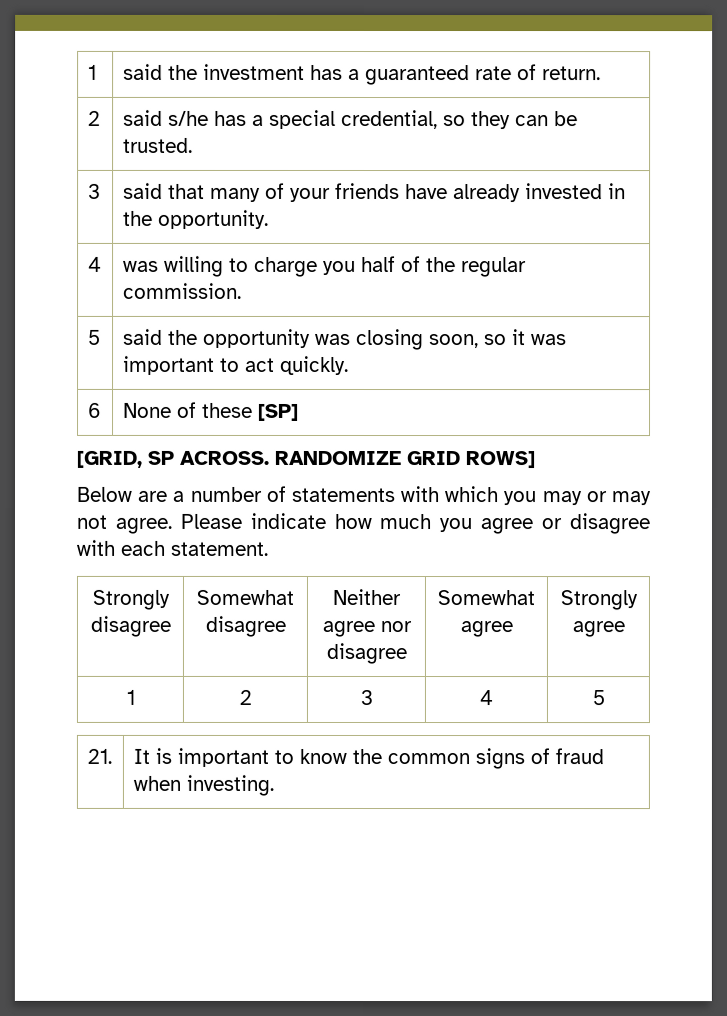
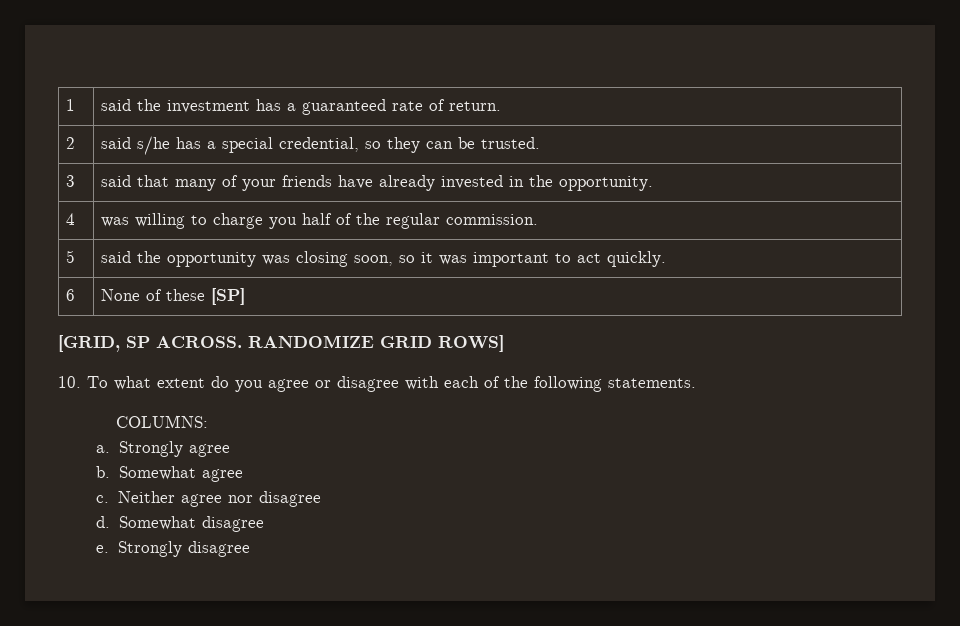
- Below are a number of statements with which you may or may not agree. Please indicate how much you agree or disagree with each statement.
- Strongly disagree | Somewhat disagree | Neither agree nor disagree | Somewhat agree | Strongly agree
- 1 | 2 | 3 | 4 | 5
- 21. | It is important to know the common signs of fraud when investing.
+ 10. To what extent do you agree or disagree with each of the following statements.
+ COLUMNS:
+ a. Strongly agree
+ b. Somewhat agree
+ c. Neither agree nor disagree
+ d. Somewhat disagree
+ e. Strongly disagree

